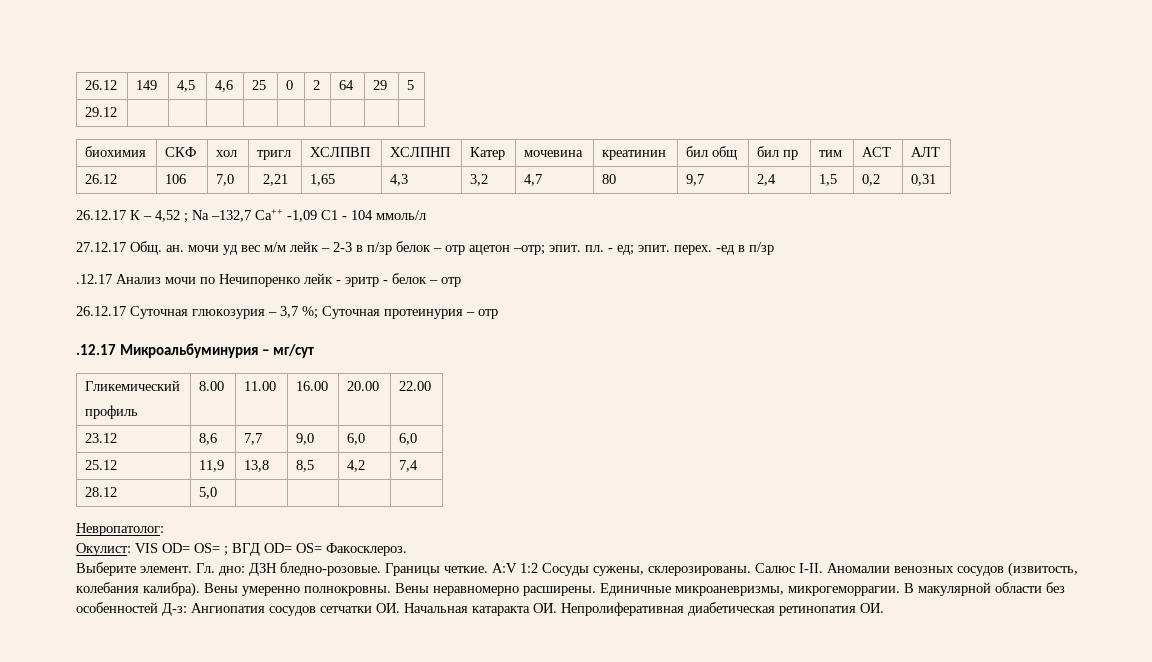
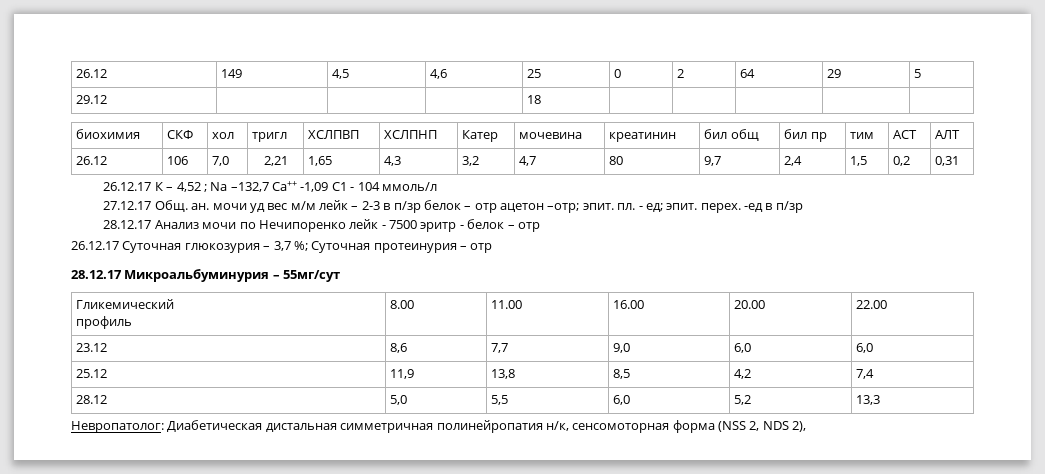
- 29.12 | | | | | | | | |
+ 29.12 | | | | 18 | | | | |
- .12.17 Анализ мочи по Нечипоренко лейк - эритр - белок – отр
+ 28.12.17 Анализ мочи по Нечипоренко лейк - 7500 эритр - белок – отр
- .12.17 Микроальбуминурия – мг/сут
+ 28.12.17 Микроальбуминурия – 55мг/сут
- 28.12 | 5,0 | | | |
- Невропатолог:
- Окулист: VIS OD= OS= ; ВГД OD= OS= Факосклероз.
- Выберите элемент. Гл. дно: ДЗН бледно-розовые. Границы четкие. А:V 1:2 Сосуды сужены, склерозированы. Салюс I-II. Аномалии венозных сосудов (извитость, колебания калибра). Вены умеренно полнокровны. Вены неравномерно расширены. Единичные микроаневризмы, микрогеморрагии. В макулярной области без особенностей Д-з: Ангиопатия сосудов сетчатки ОИ. Начальная катаракта ОИ. Непролиферативная диабетическая ретинопатия ОИ.
+ 28.12 | 5,0 | 5,5 | 6,0 | 5,2 | 13,3
+ Невропатолог: Диабетическая дистальная симметричная полинейропатия н/к, сенсомоторная форма (NSS 2, NDS 2),

